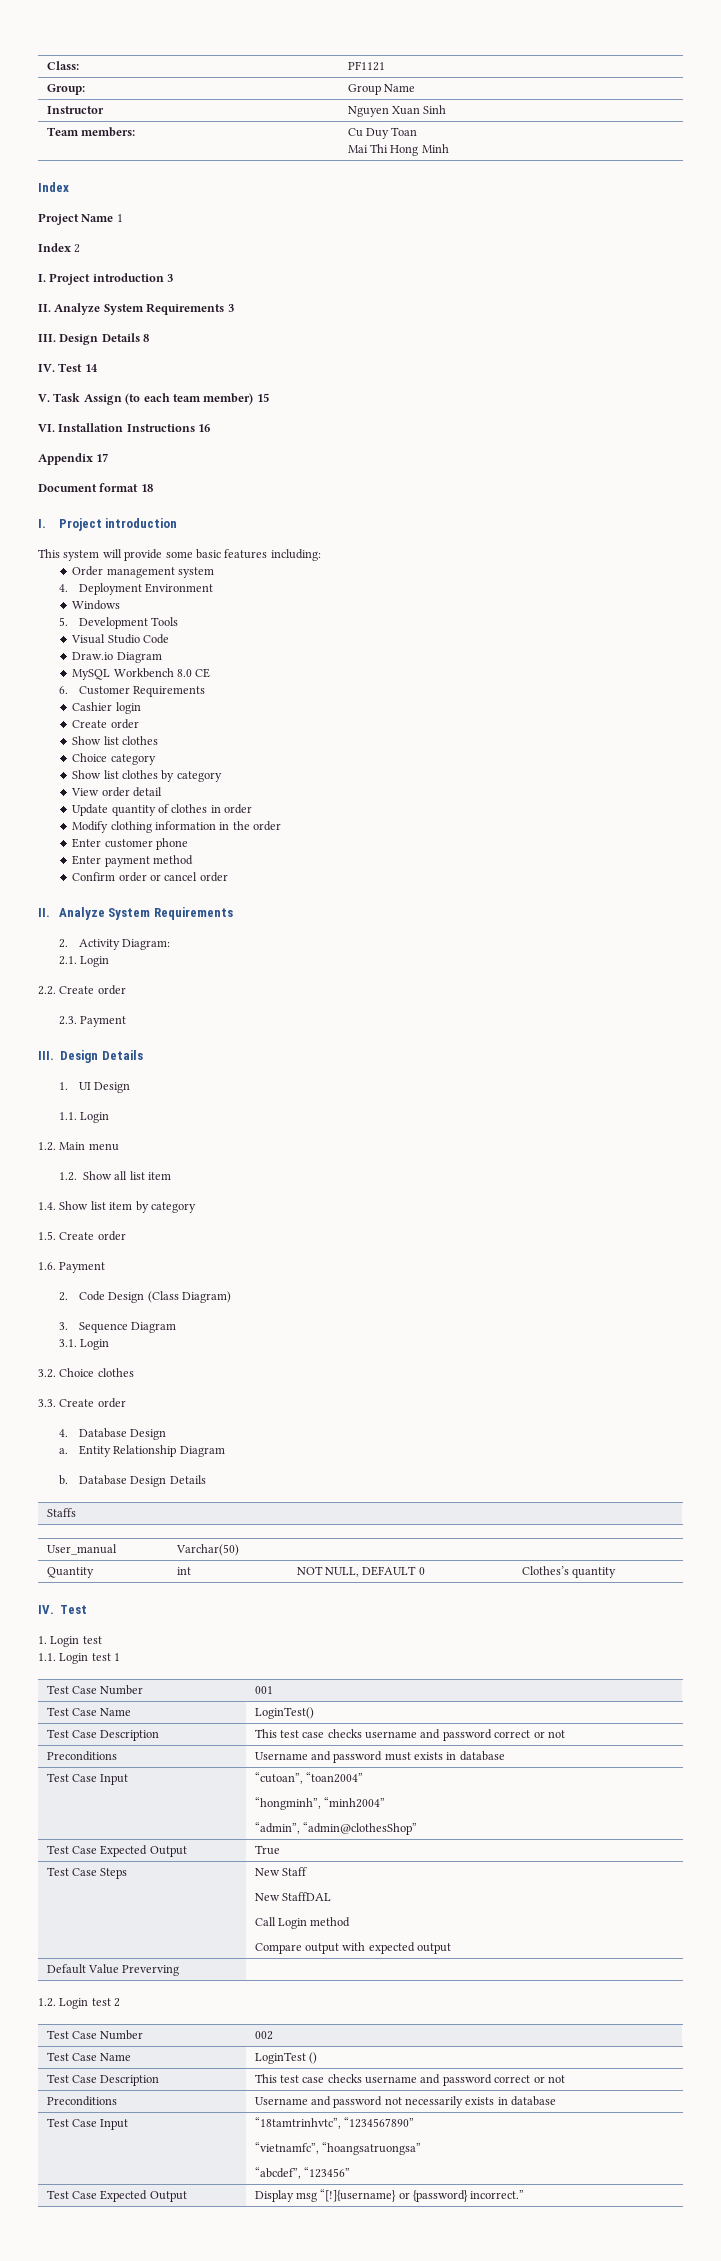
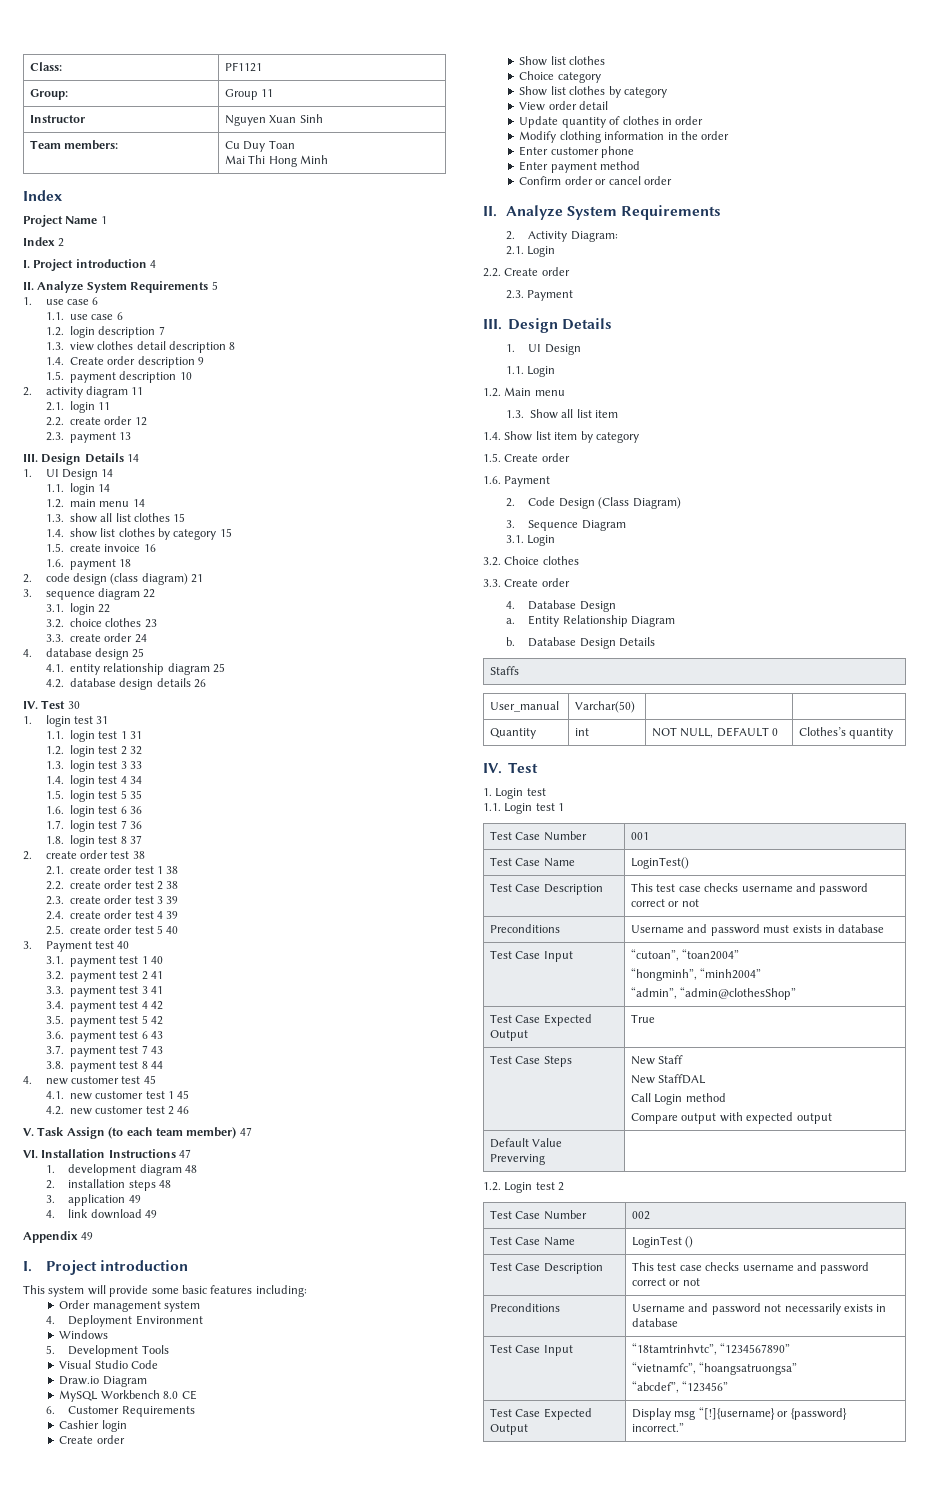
- Group: | Group Name
+ Group: | Group 11
- I. Project introduction 3
- II. Analyze System Requirements 3
- III. Design Details 8
- IV. Test 14
+ I. Project introduction 4
+ II. Analyze System Requirements 5
+ 1. use case 6
+ 1.1. use case 6
+ 1.2. login description 7
+ 1.3. view clothes detail description 8
+ 1.4. Create order description 9
+ 1.5. payment description 10
+ 2. activity diagram 11
+ 2.1. login 11
+ 2.2. create order 12
+ 2.3. payment 13
+ III. Design Details 14
+ 1. UI Design 14
+ 1.1. login 14
+ 1.2. main menu 14
+ 1.3. show all list clothes 15
+ 1.4. show list clothes by category 15
+ 1.5. create invoice 16
+ 1.6. payment 18
+ 2. code design (class diagram) 21
+ 3. sequence diagram 22
+ 3.1. login 22
+ 3.2. choice clothes 23
+ 3.3. create order 24
+ 4. database design 25
+ 4.1. entity relationship diagram 25
+ 4.2. database design details 26
+ IV. Test 30
+ 1. login test 31
+ 1.1. login test 1 31
+ 1.2. login test 2 32
+ 1.3. login test 3 33
+ 1.4. login test 4 34
+ 1.5. login test 5 35
+ 1.6. login test 6 36
+ 1.7. login test 7 36
+ 1.8. login test 8 37
+ 2. create order test 38
+ 2.1. create order test 1 38
+ 2.2. create order test 2 38
+ 2.3. create order test 3 39
+ 2.4. create order test 4 39
+ 2.5. create order test 5 40
+ 3. Payment test 40
+ 3.1. payment test 1 40
+ 3.2. payment test 2 41
+ 3.3. payment test 3 41
+ 3.4. payment test 4 42
+ 3.5. payment test 5 42
+ 3.6. payment test 6 43
+ 3.7. payment test 7 43
+ 3.8. payment test 8 44
+ 4. new customer test 45
+ 4.1. new customer test 1 45
+ 4.2. new customer test 2 46
- V. Task Assign (to each team member) 15
+ V. Task Assign (to each team member) 47
- VI. Installation Instructions 16
- Appendix 17
- Document format 18
+ VI. Installation Instructions 47
+ 1. development diagram 48
+ 2. installation steps 48
+ 3. application 49
+ 4. link download 49
+ Appendix 49
- 1.2. Show all list item
+ 1.3. Show all list item

